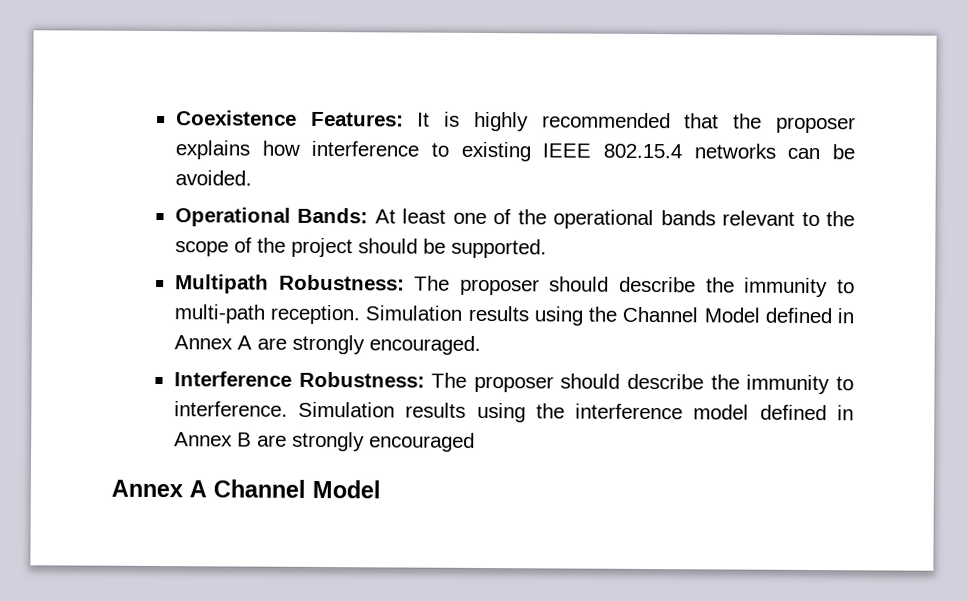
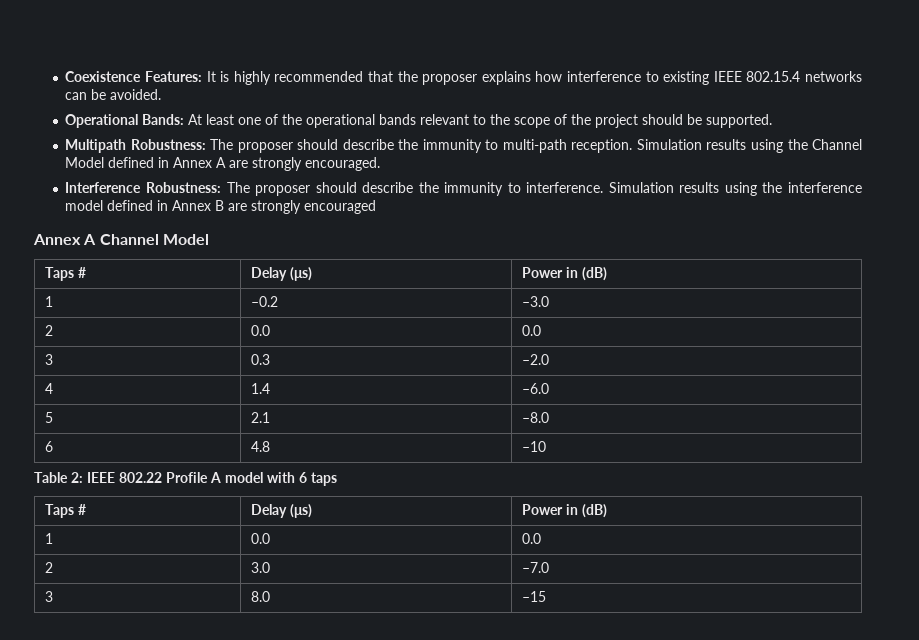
  Annex A Channel Model
+ Taps # | Delay (μs) | Power in (dB)
+ 1 | –0.2 | –3.0
+ 2 | 0.0 | 0.0
+ 3 | 0.3 | –2.0
+ 4 | 1.4 | –6.0
+ 5 | 2.1 | –8.0
+ 6 | 4.8 | –10
+ Table 2: IEEE 802.22 Profile A model with 6 taps
+ Taps # | Delay (μs) | Power in (dB)
+ 1 | 0.0 | 0.0
+ 2 | 3.0 | –7.0
+ 3 | 8.0 | –15

